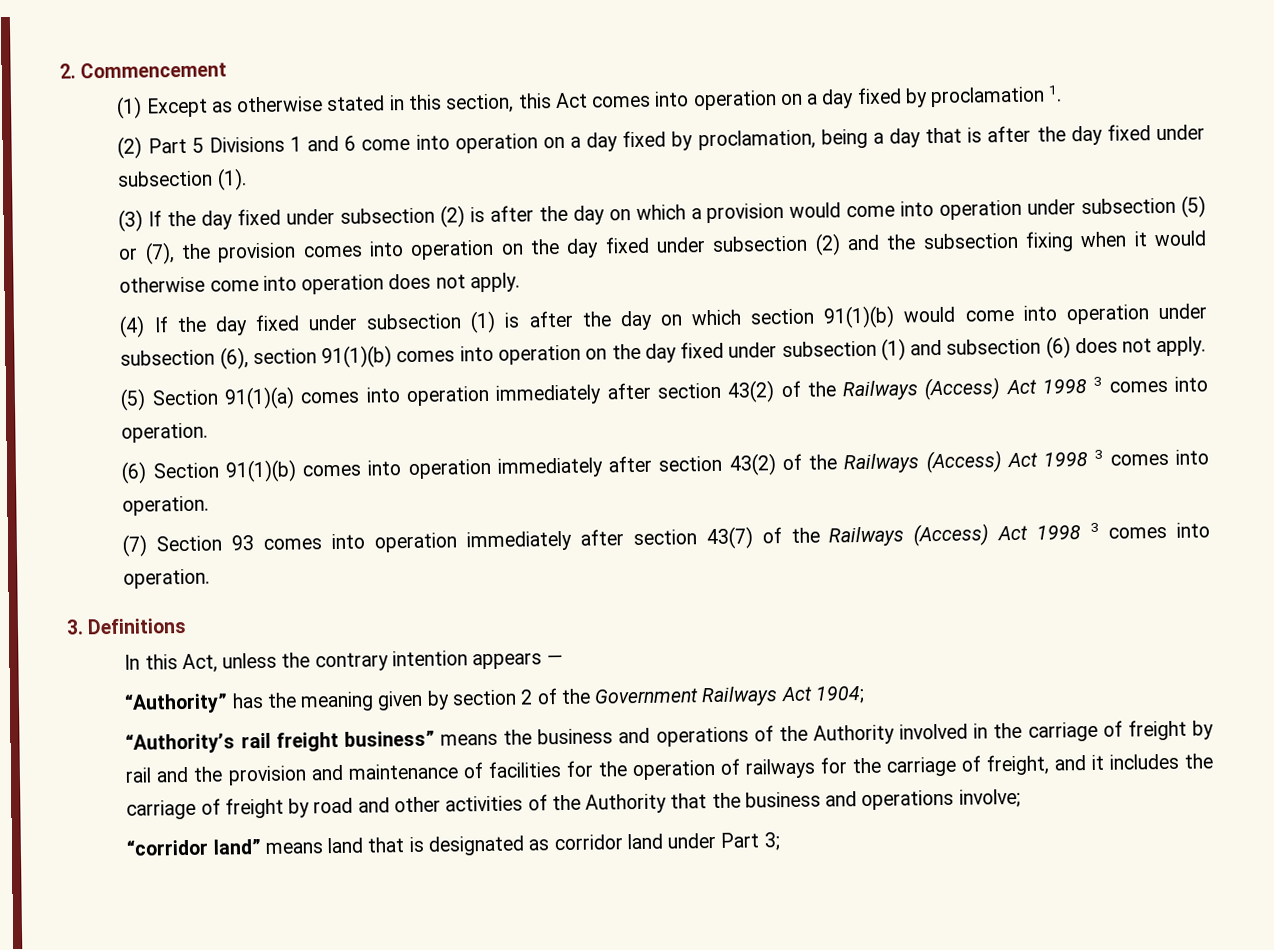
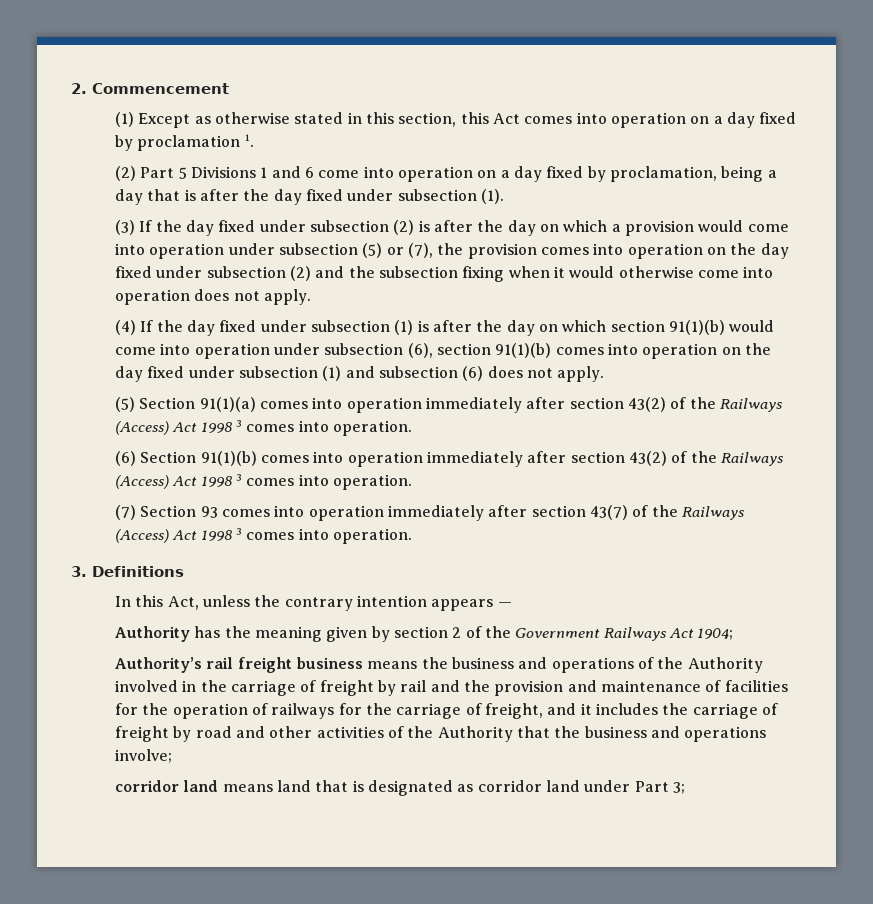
- “Authority” has the meaning given by section 2 of the Government Railways Act 1904;
+ Authority has the meaning given by section 2 of the Government Railways Act 1904;
- “Authority’s rail freight business” means the business and operations of the Authority involved in the carriage of freight by rail and the provision and maintenance of facilities for the operation of railways for the carriage of freight, and it includes the carriage of freight by road and other activities of the Authority that the business and operations involve;
+ Authority’s rail freight business means the business and operations of the Authority involved in the carriage of freight by rail and the provision and maintenance of facilities for the operation of railways for the carriage of freight, and it includes the carriage of freight by road and other activities of the Authority that the business and operations involve;
- “corridor land” means land that is designated as corridor land under Part 3;
+ corridor land means land that is designated as corridor land under Part 3;

